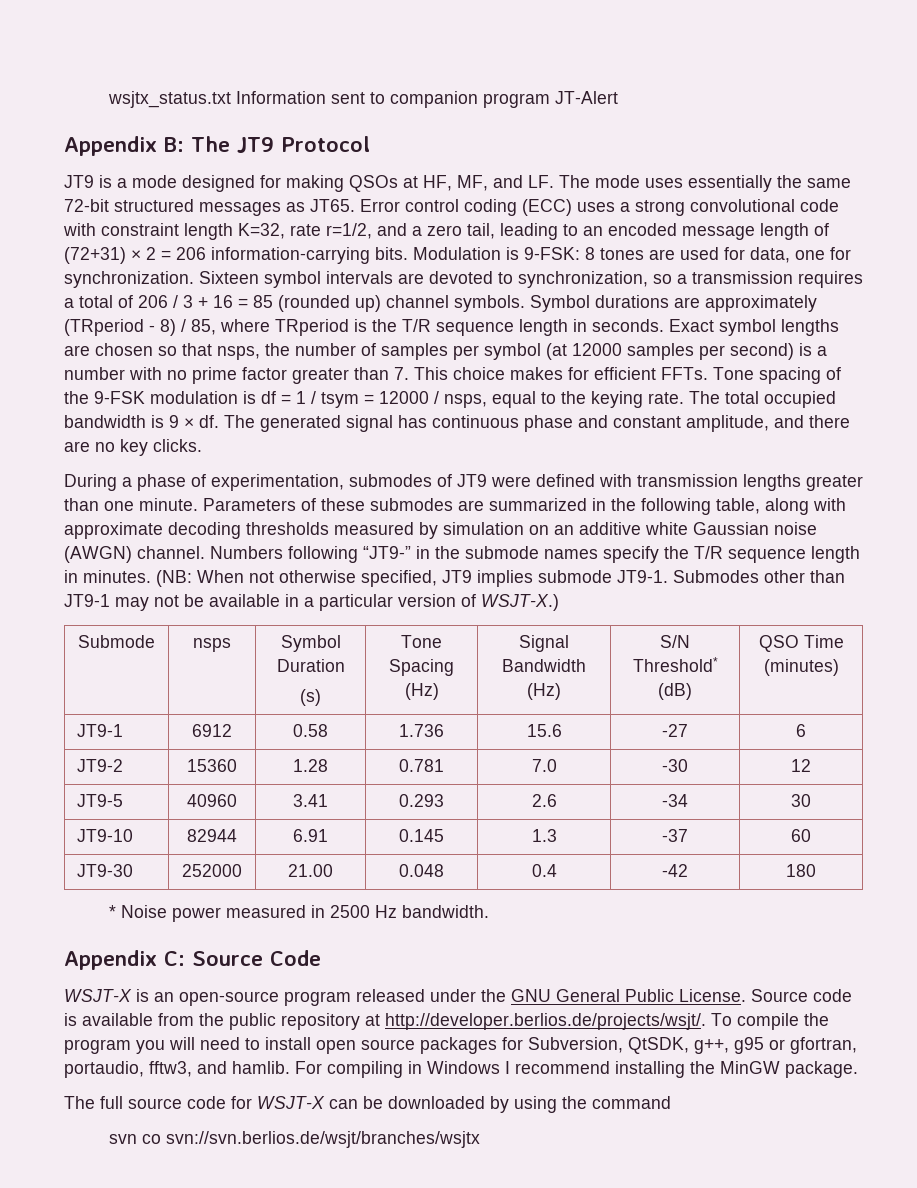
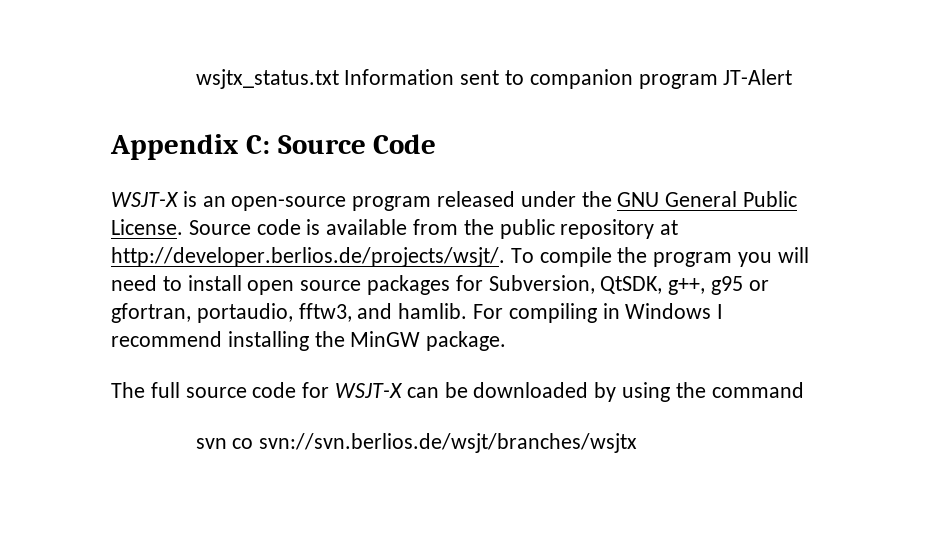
- Appendix B: The JT9 Protocol
- JT9 is a mode designed for making QSOs at HF, MF, and LF. The mode uses essentially the same 72-bit structured messages as JT65. Error control coding (ECC) uses a strong convolutional code with constraint length K=32, rate r=1/2, and a zero tail, leading to an encoded message length of (72+31) × 2 = 206 information-carrying bits. Modulation is 9-FSK: 8 tones are used for data, one for synchronization. Sixteen symbol intervals are devoted to synchronization, so a transmission requires a total of 206 / 3 + 16 = 85 (rounded up) channel symbols. Symbol durations are approximately (TRperiod - 8) / 85, where TRperiod is the T/R sequence length in seconds. Exact symbol lengths are chosen so that nsps, the number of samples per symbol (at 12000 samples per second) is a number with no prime factor greater than 7. This choice makes for efficient FFTs. Tone spacing of the 9-FSK modulation is df = 1 / tsym = 12000 / nsps, equal to the keying rate. The total occupied bandwidth is 9 × df. The generated signal has continuous phase and constant amplitude, and there are no key clicks.
- During a phase of experimentation, submodes of JT9 were defined with transmission lengths greater than one minute. Parameters of these submodes are summarized in the following table, along with approximate decoding thresholds measured by simulation on an additive white Gaussian noise (AWGN) channel. Numbers following “JT9-” in the submode names specify the T/R sequence length in minutes. (NB: When not otherwise specified, JT9 implies submode JT9-1. Submodes other than JT9-1 may not be available in a particular version of WSJT-X.)
- Submode | nsps | Symbol Duration
- (s) | Tone Spacing (Hz) | Signal Bandwidth (Hz) | S/N Threshold* (dB) | QSO Time (minutes)
- JT9-1 | 6912 | 0.58 | 1.736 | 15.6 | -27 | 6
- JT9-2 | 15360 | 1.28 | 0.781 | 7.0 | -30 | 12
- JT9-5 | 40960 | 3.41 | 0.293 | 2.6 | -34 | 30
- JT9-10 | 82944 | 6.91 | 0.145 | 1.3 | -37 | 60
- JT9-30 | 252000 | 21.00 | 0.048 | 0.4 | -42 | 180
- * Noise power measured in 2500 Hz bandwidth.

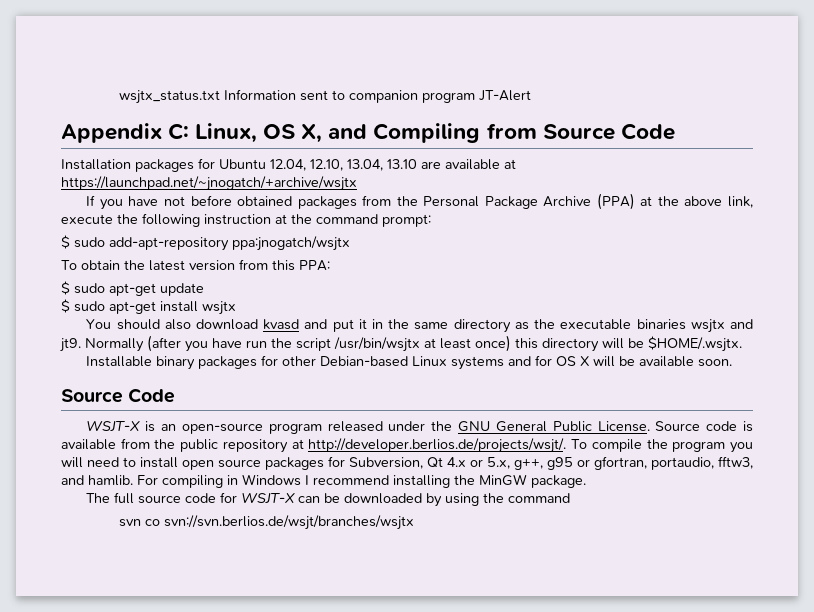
- Appendix C: Source Code
+ Appendix C: Linux, OS X, and Compiling from Source Code
+ Installation packages for Ubuntu 12.04, 12.10, 13.04, 13.10 are available at https://launchpad.net/~jnogatch/+archive/wsjtx
+ If you have not before obtained packages from the Personal Package Archive (PPA) at the above link, execute the following instruction at the command prompt:
+ $ sudo add-apt-repository ppa:jnogatch/wsjtx
+ To obtain the latest version from this PPA:
+ $ sudo apt-get update
+ $ sudo apt-get install wsjtx
+ You should also download kvasd and put it in the same directory as the executable binaries wsjtx and jt9. Normally (after you have run the script /usr/bin/wsjtx at least once) this directory will be $HOME/.wsjtx.
+ Installable binary packages for other Debian-based Linux systems and for OS X will be available soon.
+ Source Code
- Source code is available from the public repository at http://developer.berlios.de/projects/wsjt/. To compile the program you will need to install open source packages for Subversion, QtSDK, g++, g95 or gfortran, portaudio, fftw3, and hamlib.
+ Source code is available from the public repository at http://developer.berlios.de/projects/wsjt/. To compile the program you will need to install open source packages for Subversion, Qt 4.x or 5.x, g++, g95 or gfortran, portaudio, fftw3, and hamlib.

